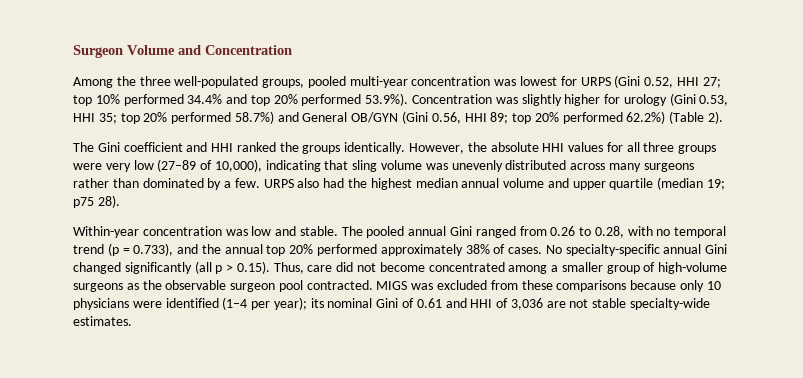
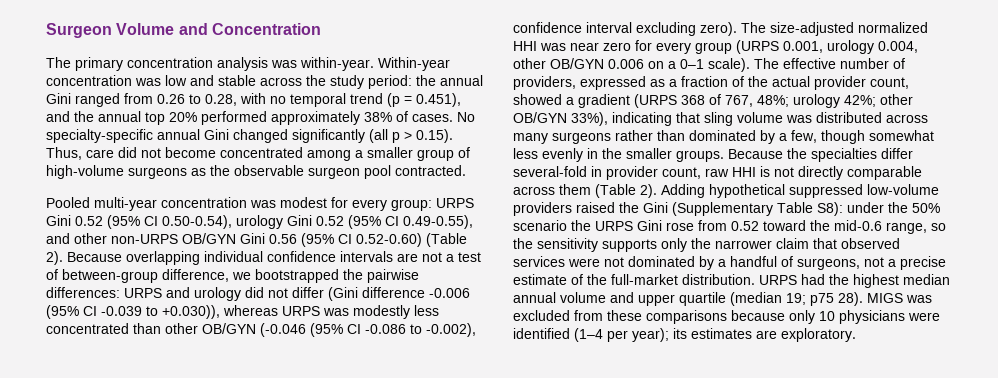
- Among the three well-populated groups, pooled multi-year concentration was lowest for URPS (Gini 0.52, HHI 27; top 10% performed 34.4% and top 20% performed 53.9%). Concentration was slightly higher for urology (Gini 0.53, HHI 35; top 20% performed 58.7%) and General OB/GYN (Gini 0.56, HHI 89; top 20% performed 62.2%) (Table 2).
- The Gini coefficient and HHI ranked the groups identically. However, the absolute HHI values for all three groups were very low (27–89 of 10,000), indicating that sling volume was unevenly distributed across many surgeons rather than dominated by a few. URPS also had the highest median annual volume and upper quartile (median 19; p75 28).
- Within-year concentration was low and stable. The pooled annual Gini ranged from 0.26 to 0.28, with no temporal trend (p = 0.733), and the annual top 20% performed approximately 38% of cases.
+ The primary concentration analysis was within-year. Within-year concentration was low and stable across the study period: the annual Gini ranged from 0.26 to 0.28, with no temporal trend (p = 0.451), and the annual top 20% performed approximately 38% of cases.
- No specialty-specific annual Gini changed significantly (all p > 0.15). Thus, care did not become concentrated among a smaller group of high-volume surgeons as the observable surgeon pool contracted. MIGS was excluded from these comparisons because only 10 physicians were identified (1–4 per year); its nominal Gini of 0.61 and HHI of 3,036 are not stable specialty-wide estimates.
+ No specialty-specific annual Gini changed significantly (all p > 0.15). Thus, care did not become concentrated among a smaller group of high-volume surgeons as the observable surgeon pool contracted.
+ Pooled multi-year concentration was modest for every group: URPS Gini 0.52 (95% CI 0.50-0.54), urology Gini 0.52 (95% CI 0.49-0.55), and other non-URPS OB/GYN Gini 0.56 (95% CI 0.52-0.60) (Table 2). Because overlapping individual confidence intervals are not a test of between-group difference, we bootstrapped the pairwise differences: URPS and urology did not differ (Gini difference -0.006 (95% CI -0.039 to +0.030)), whereas URPS was modestly less concentrated than other OB/GYN (-0.046 (95% CI -0.086 to -0.002), confidence interval excluding zero). The size-adjusted normalized HHI was near zero for every group (URPS 0.001, urology 0.004, other OB/GYN 0.006 on a 0–1 scale). The effective number of providers, expressed as a fraction of the actual provider count, showed a gradient (URPS 368 of 767, 48%; urology 42%; other OB/GYN 33%), indicating that sling volume was distributed across many surgeons rather than dominated by a few, though somewhat less evenly in the smaller groups. Because the specialties differ several-fold in provider count, raw HHI is not directly comparable across them (Table 2). Adding hypothetical suppressed low-volume providers raised the Gini (Supplementary Table S8): under the 50% scenario the URPS Gini rose from 0.52 toward the mid-0.6 range, so the sensitivity supports only the narrower claim that observed services were not dominated by a handful of surgeons, not a precise estimate of the full-market distribution. URPS had the highest median annual volume and upper quartile (median 19; p75 28). MIGS was excluded from these comparisons because only 10 physicians were identified (1–4 per year); its estimates are exploratory.

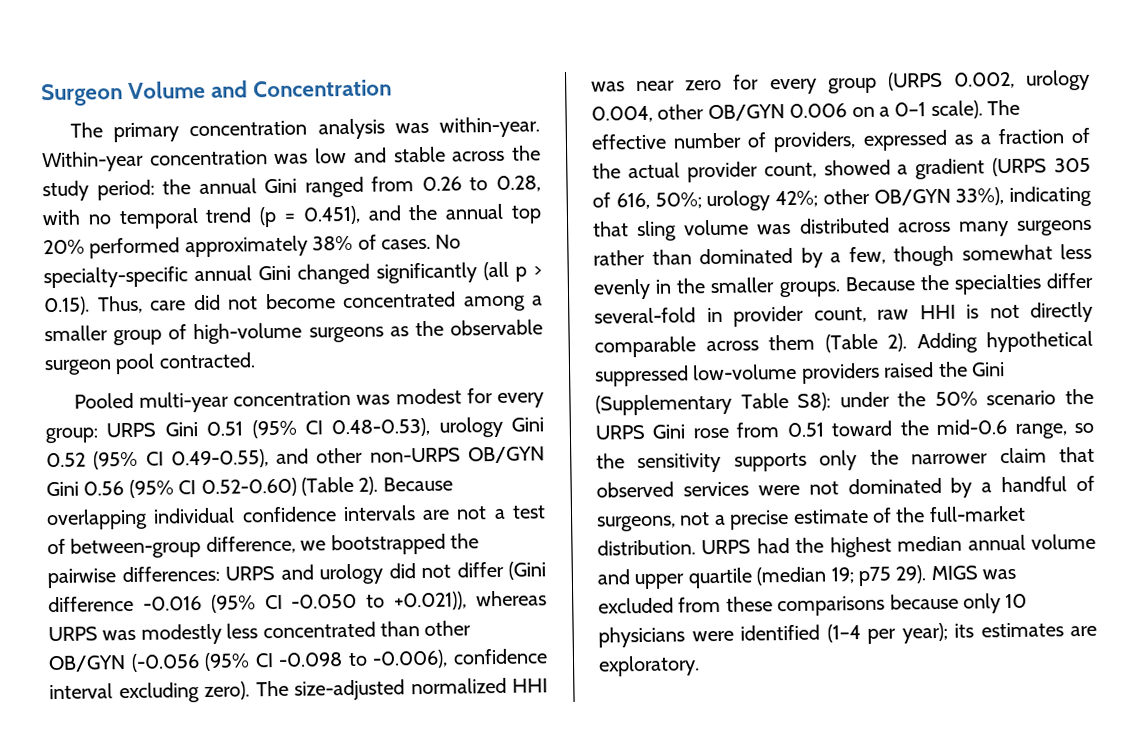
- Pooled multi-year concentration was modest for every group: URPS Gini 0.52 (95% CI 0.50-0.54), urology Gini 0.52 (95% CI 0.49-0.55), and other non-URPS OB/GYN Gini 0.56 (95% CI 0.52-0.60) (Table 2).
+ Pooled multi-year concentration was modest for every group: URPS Gini 0.51 (95% CI 0.48-0.53), urology Gini 0.52 (95% CI 0.49-0.55), and other non-URPS OB/GYN Gini 0.56 (95% CI 0.52-0.60) (Table 2).
- Because overlapping individual confidence intervals are not a test of between-group difference, we bootstrapped the pairwise differences: URPS and urology did not differ (Gini difference -0.006 (95% CI -0.039 to +0.030)), whereas URPS was modestly less concentrated than other OB/GYN (-0.046 (95% CI -0.086 to -0.002), confidence interval excluding zero).
+ Because overlapping individual confidence intervals are not a test of between-group difference, we bootstrapped the pairwise differences: URPS and urology did not differ (Gini difference -0.016 (95% CI -0.050 to +0.021)), whereas URPS was modestly less concentrated than other OB/GYN (-0.056 (95% CI -0.098 to -0.006), confidence interval excluding zero).
- The size-adjusted normalized HHI was near zero for every group (URPS 0.001, urology 0.004, other OB/GYN 0.006 on a 0–1 scale).
+ The size-adjusted normalized HHI was near zero for every group (URPS 0.002, urology 0.004, other OB/GYN 0.006 on a 0–1 scale).
- The effective number of providers, expressed as a fraction of the actual provider count, showed a gradient (URPS 368 of 767, 48%; urology 42%; other OB/GYN 33%), indicating that sling volume was distributed across many surgeons rather than dominated by a few, though somewhat less evenly in the smaller groups.
+ The effective number of providers, expressed as a fraction of the actual provider count, showed a gradient (URPS 305 of 616, 50%; urology 42%; other OB/GYN 33%), indicating that sling volume was distributed across many surgeons rather than dominated by a few, though somewhat less evenly in the smaller groups.
- Adding hypothetical suppressed low-volume providers raised the Gini (Supplementary Table S8): under the 50% scenario the URPS Gini rose from 0.52 toward the mid-0.6 range, so the sensitivity supports only the narrower claim that observed services were not dominated by a handful of surgeons, not a precise estimate of the full-market distribution.
+ Adding hypothetical suppressed low-volume providers raised the Gini (Supplementary Table S8): under the 50% scenario the URPS Gini rose from 0.51 toward the mid-0.6 range, so the sensitivity supports only the narrower claim that observed services were not dominated by a handful of surgeons, not a precise estimate of the full-market distribution.
- URPS had the highest median annual volume and upper quartile (median 19; p75 28).
+ URPS had the highest median annual volume and upper quartile (median 19; p75 29).

